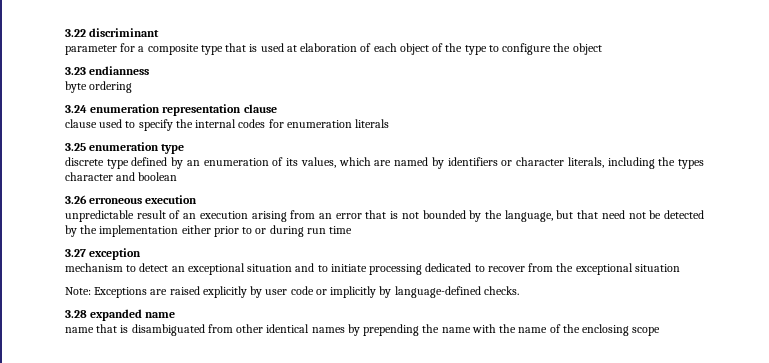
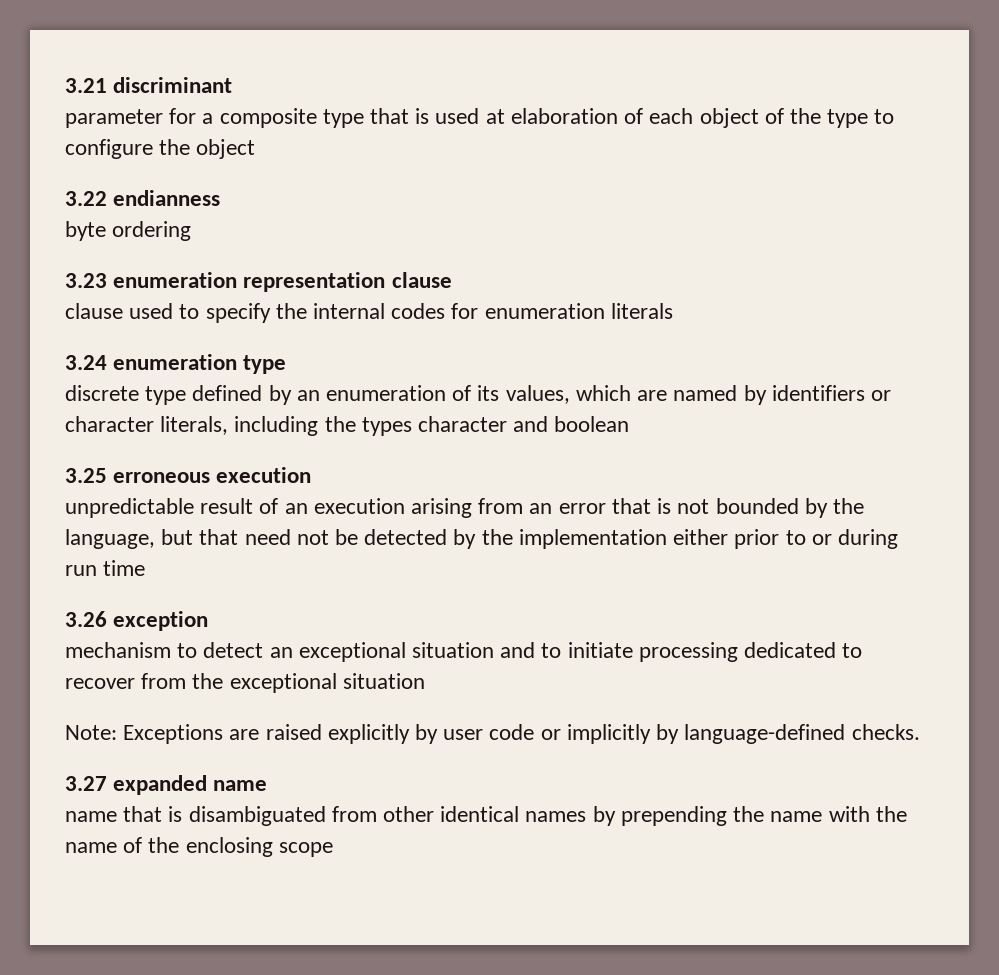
- 3.22 discriminant
+ 3.21 discriminant
- 3.23 endianness
+ 3.22 endianness
- 3.24 enumeration representation clause
+ 3.23 enumeration representation clause
- 3.25 enumeration type
+ 3.24 enumeration type
- 3.26 erroneous execution
+ 3.25 erroneous execution
- 3.27 exception
+ 3.26 exception
- 3.28 expanded name
+ 3.27 expanded name

